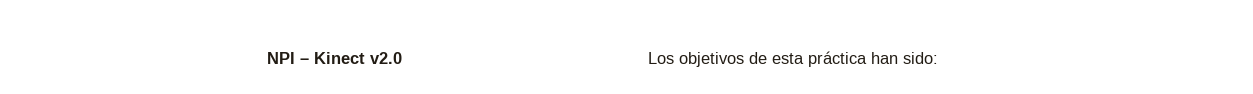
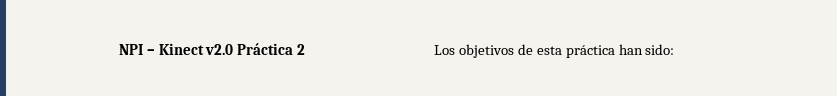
- NPI – Kinect v2.0
+ NPI – Kinect v2.0 Práctica 2

